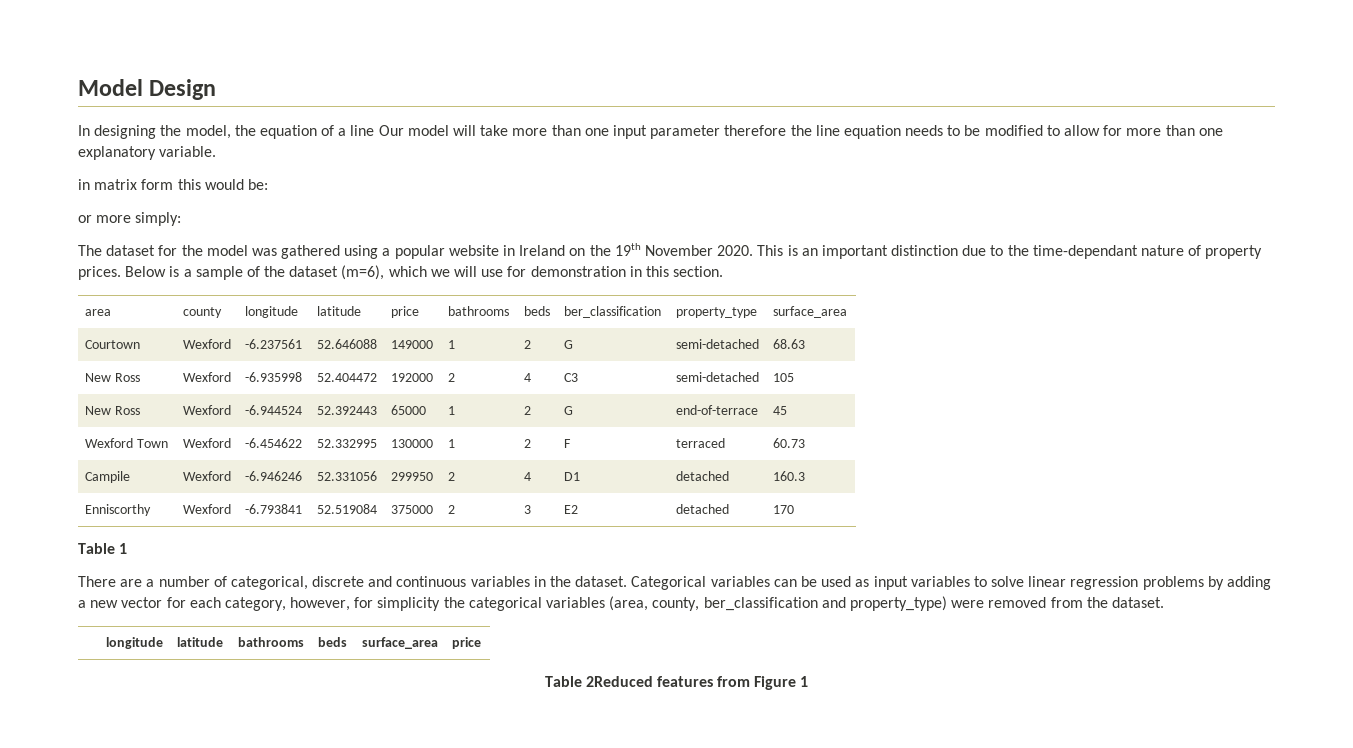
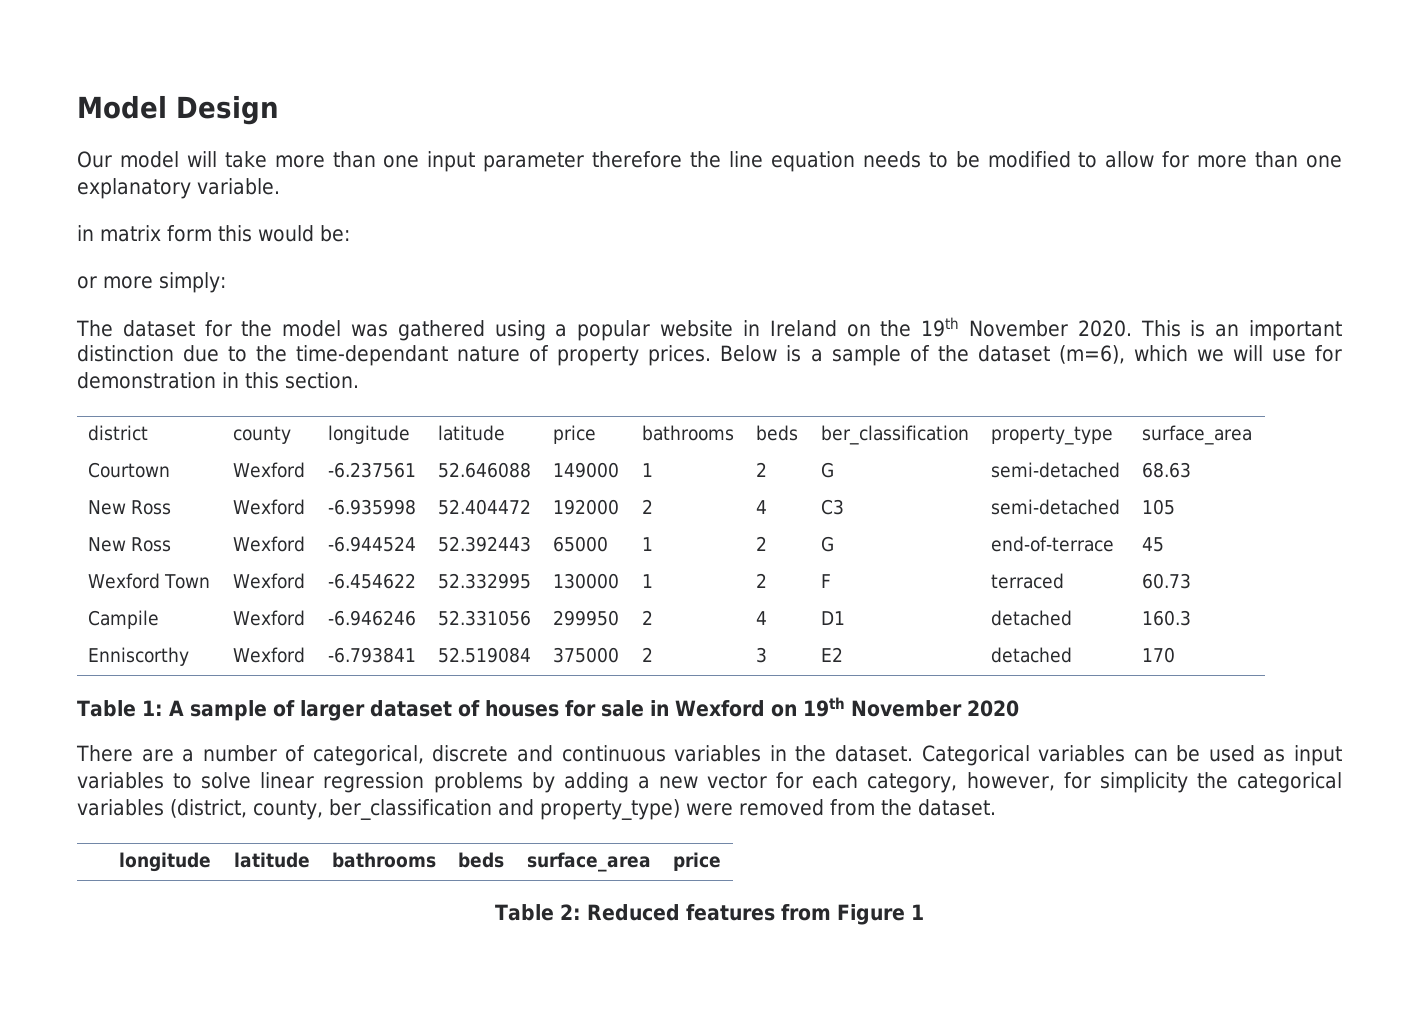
- In designing the model, the equation of a line Our model will take more than one input parameter therefore the line equation needs to be modified to allow for more than one explanatory variable.
+ Our model will take more than one input parameter therefore the line equation needs to be modified to allow for more than one explanatory variable.
- area | county | longitude | latitude | price | bathrooms | beds | ber_classification | property_type | surface_area
+ district | county | longitude | latitude | price | bathrooms | beds | ber_classification | property_type | surface_area
- Table 1
+ Table 1: A sample of larger dataset of houses for sale in Wexford on 19th November 2020
- Categorical variables can be used as input variables to solve linear regression problems by adding a new vector for each category, however, for simplicity the categorical variables (area, county, ber_classification and property_type) were removed from the dataset.
+ Categorical variables can be used as input variables to solve linear regression problems by adding a new vector for each category, however, for simplicity the categorical variables (district, county, ber_classification and property_type) were removed from the dataset.
- Table 2Reduced features from Figure 1
+ Table 2: Reduced features from Figure 1

